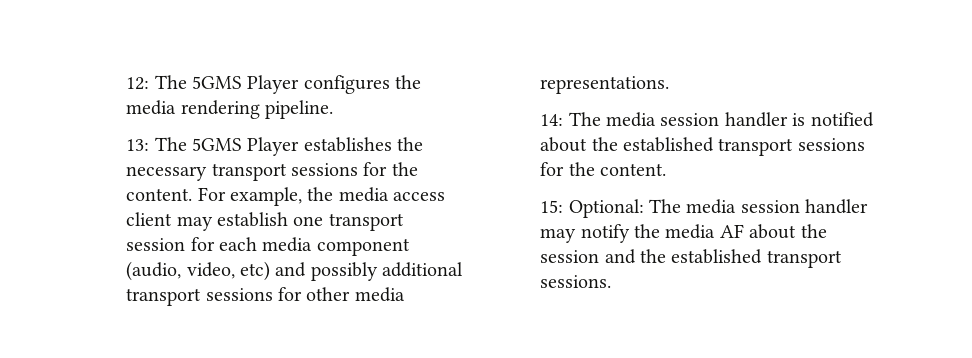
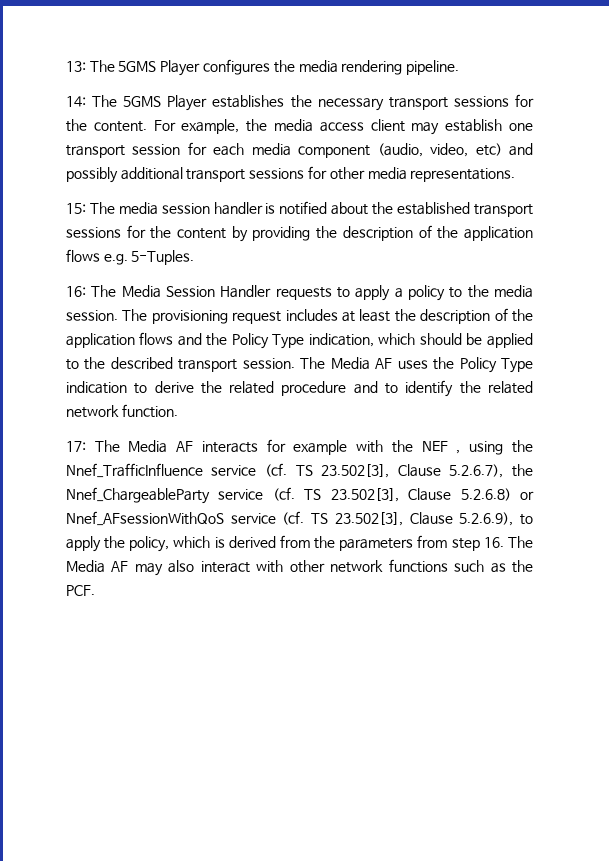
- 12: The 5GMS Player configures the media rendering pipeline.
+ 13: The 5GMS Player configures the media rendering pipeline.
- 13: The 5GMS Player establishes the necessary transport sessions for the content.
+ 14: The 5GMS Player establishes the necessary transport sessions for the content.
- 14: The media session handler is notified about the established transport sessions for the content.
- 15: Optional: The media session handler may notify the media AF about the session and the established transport sessions.
+ 15: The media session handler is notified about the established transport sessions for the content by providing the description of the application flows e.g. 5-Tuples.
+ 16: The Media Session Handler requests to apply a policy to the media session. The provisioning request includes at least the description of the application flows and the Policy Type indication, which should be applied to the described transport session. The Media AF uses the Policy Type indication to derive the related procedure and to identify the related network function.
+ 17: The Media AF interacts for example with the NEF , using the Nnef_TrafficInfluence service (cf. TS 23.502[3], Clause 5.2.6.7), the Nnef_ChargeableParty service (cf. TS 23.502[3], Clause 5.2.6.8) or Nnef_AFsessionWithQoS service (cf. TS 23.502[3], Clause 5.2.6.9), to apply the policy, which is derived from the parameters from step 16. The Media AF may also interact with other network functions such as the PCF.

